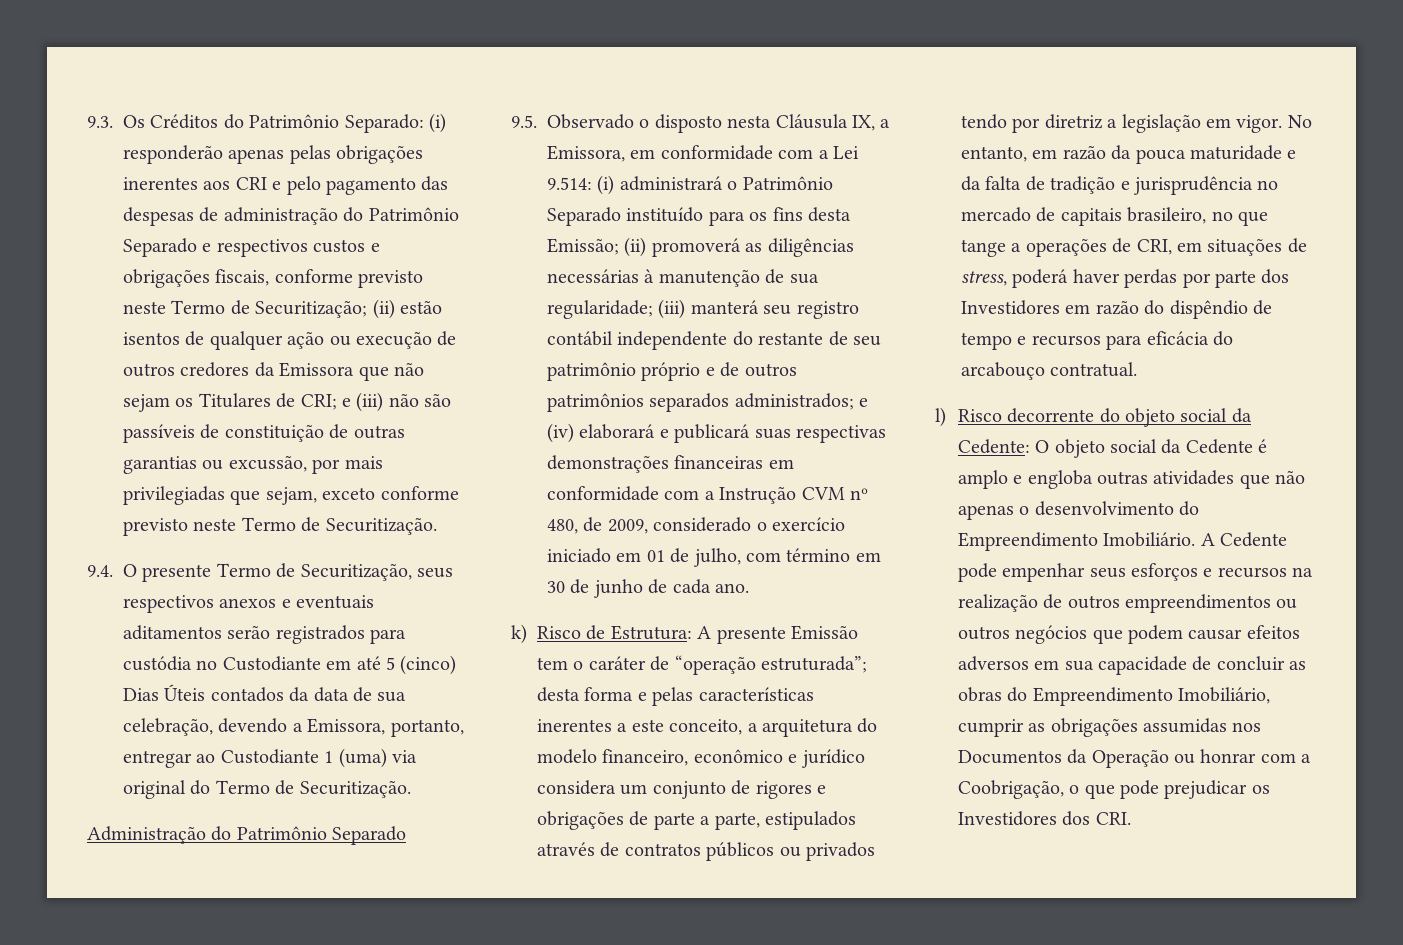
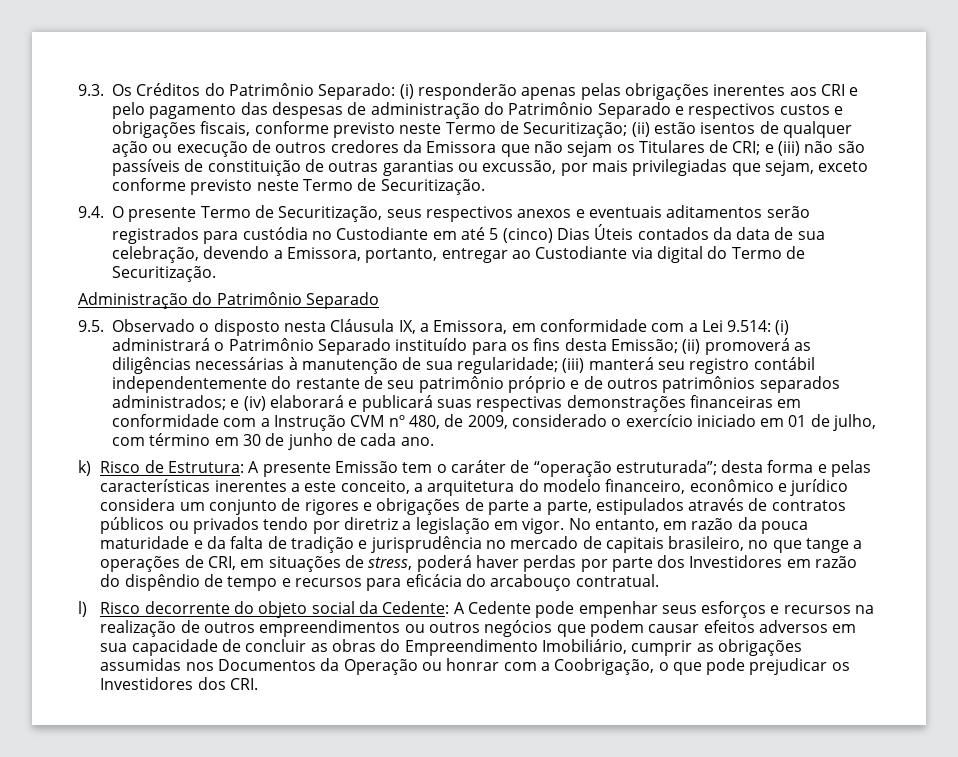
- 9.4. O presente Termo de Securitização, seus respectivos anexos e eventuais aditamentos serão registrados para custódia no Custodiante em até 5 (cinco) Dias Úteis contados da data de sua celebração, devendo a Emissora, portanto, entregar ao Custodiante 1 (uma) via original do Termo de Securitização.
+ 9.4. O presente Termo de Securitização, seus respectivos anexos e eventuais aditamentos serão registrados para custódia no Custodiante em até 5 (cinco) Dias Úteis contados da data de sua celebração, devendo a Emissora, portanto, entregar ao Custodiante via digital do Termo de Securitização.
- (iii) manterá seu registro contábil independente do restante de seu patrimônio próprio e de outros patrimônios separados administrados;
+ (iii) manterá seu registro contábil independentemente do restante de seu patrimônio próprio e de outros patrimônios separados administrados;
- l) Risco decorrente do objeto social da Cedente: O objeto social da Cedente é amplo e engloba outras atividades que não apenas o desenvolvimento do Empreendimento Imobiliário. A Cedente pode empenhar seus esforços e recursos na realização de outros empreendimentos ou outros negócios que podem causar efeitos adversos em sua capacidade de concluir as obras do Empreendimento Imobiliário, cumprir as obrigações assumidas nos Documentos da Operação ou honrar com a Coobrigação, o que pode prejudicar os Investidores dos CRI.
+ l) Risco decorrente do objeto social da Cedente: A Cedente pode empenhar seus esforços e recursos na realização de outros empreendimentos ou outros negócios que podem causar efeitos adversos em sua capacidade de concluir as obras do Empreendimento Imobiliário, cumprir as obrigações assumidas nos Documentos da Operação ou honrar com a Coobrigação, o que pode prejudicar os Investidores dos CRI.

